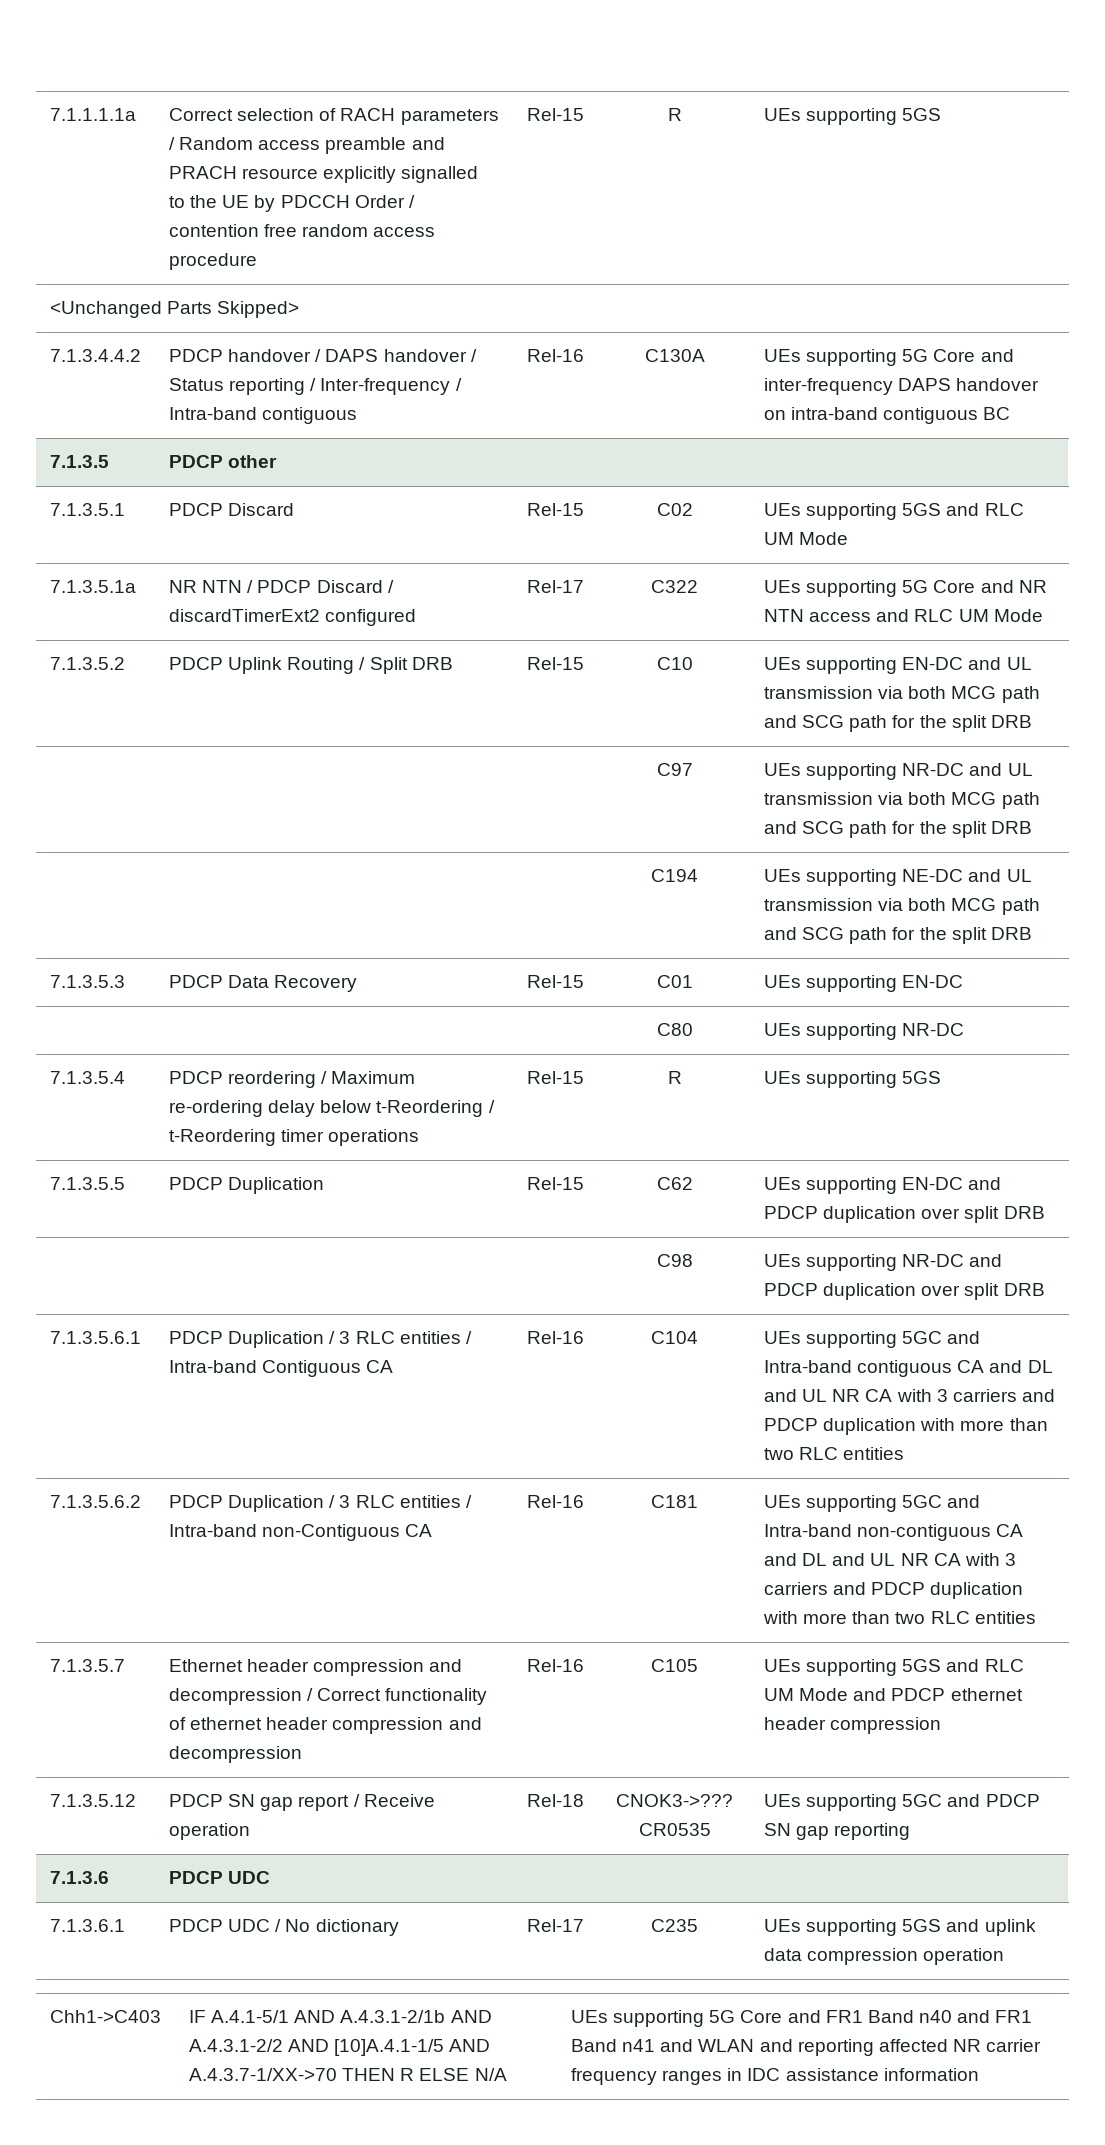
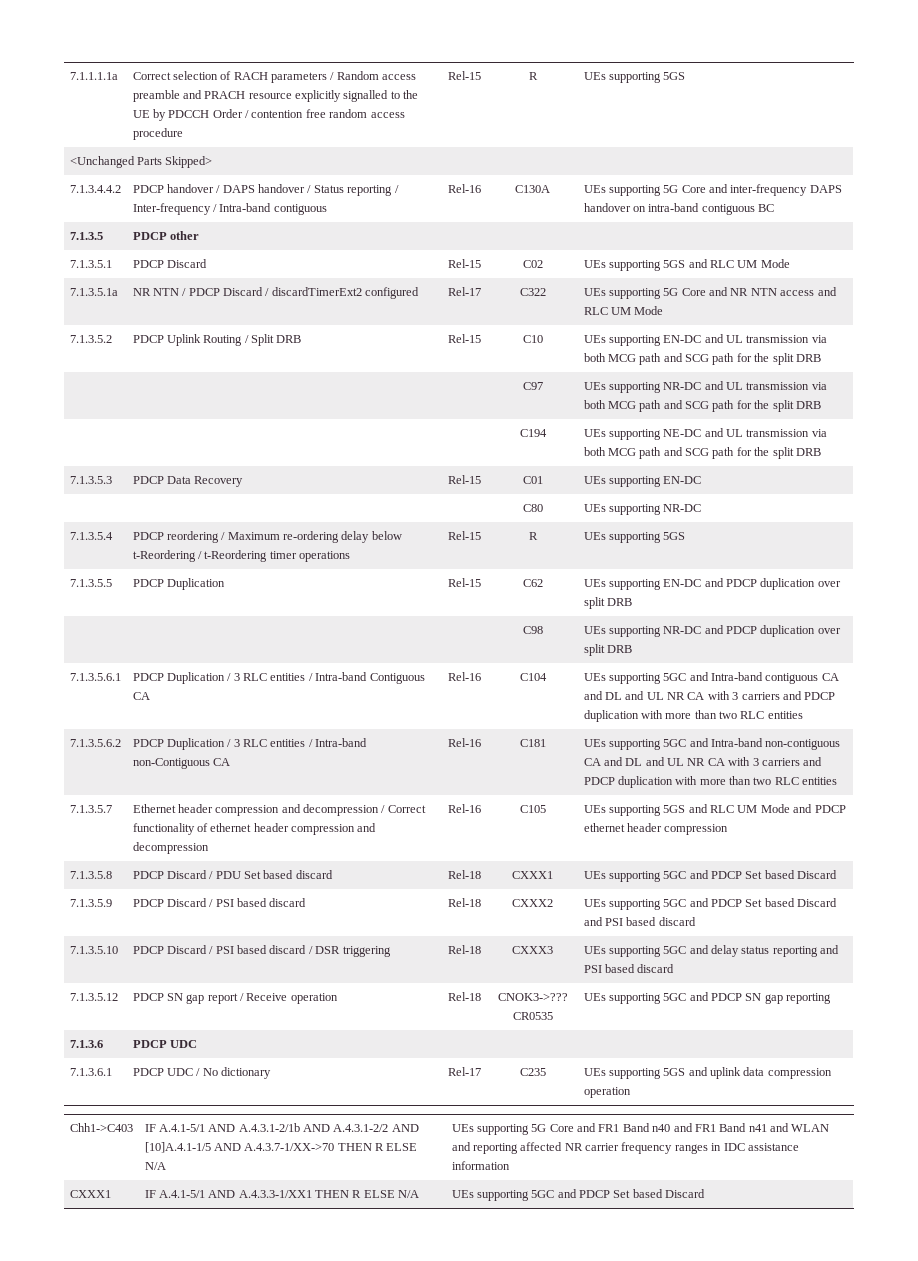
+ 7.1.3.5.8 | PDCP Discard / PDU Set based discard | Rel-18 | CXXX1 | UEs supporting 5GC and PDCP Set based Discard
+ 7.1.3.5.9 | PDCP Discard / PSI based discard | Rel-18 | CXXX2 | UEs supporting 5GC and PDCP Set based Discard and PSI based discard
+ 7.1.3.5.10 | PDCP Discard / PSI based discard / DSR triggering | Rel-18 | CXXX3 | UEs supporting 5GC and delay status reporting and PSI based discard
+ CXXX1 | IF A.4.1-5/1 AND A.4.3.3-1/XX1 THEN R ELSE N/A | UEs supporting 5GC and PDCP Set based Discard

